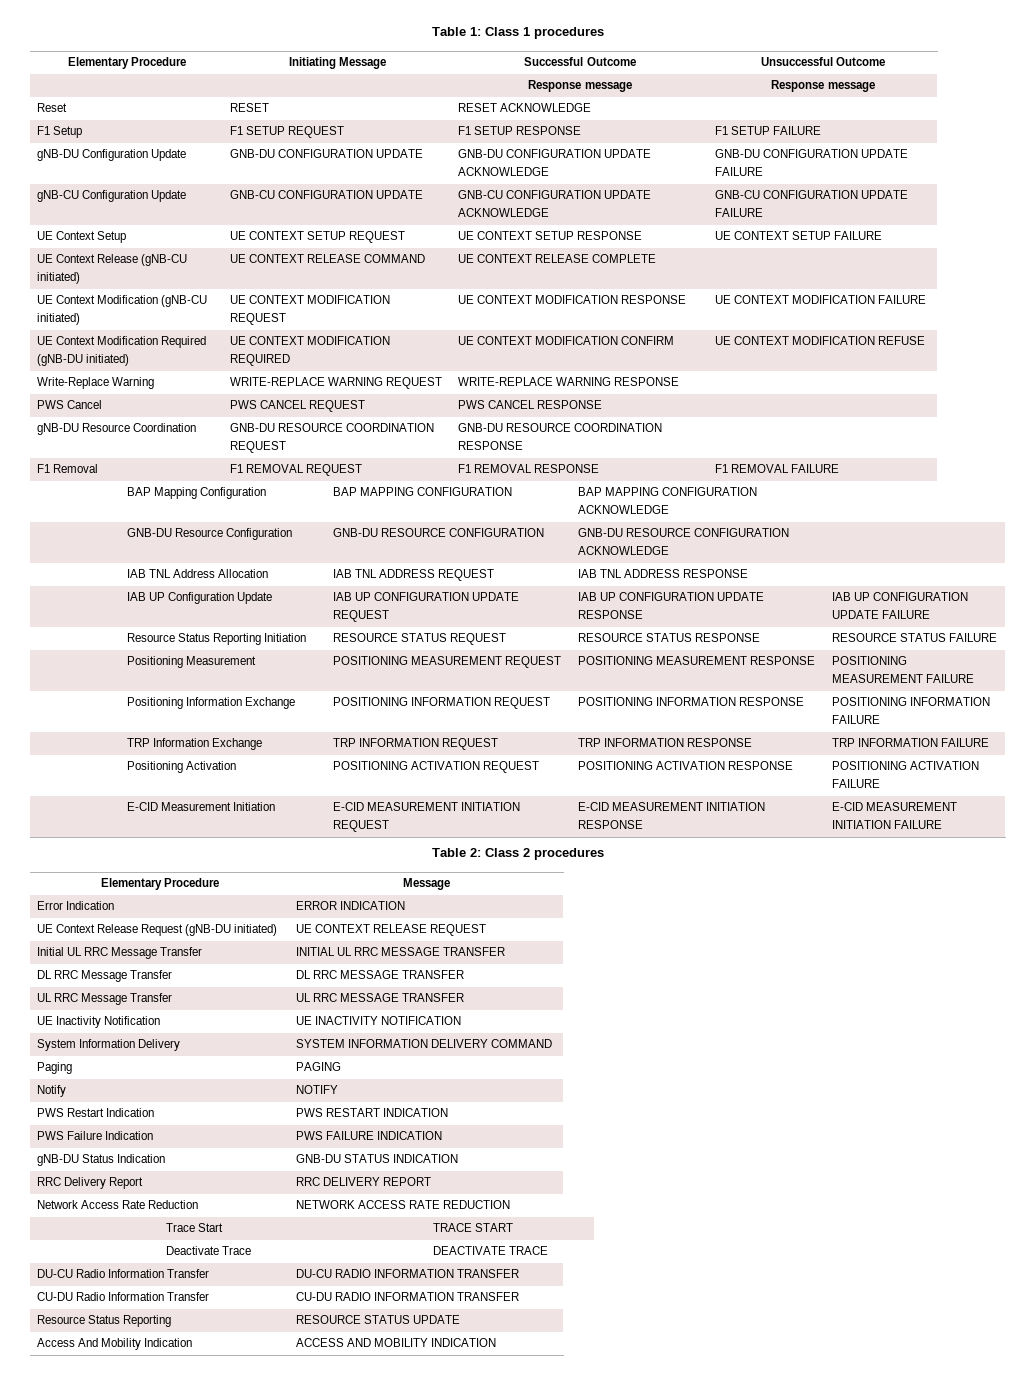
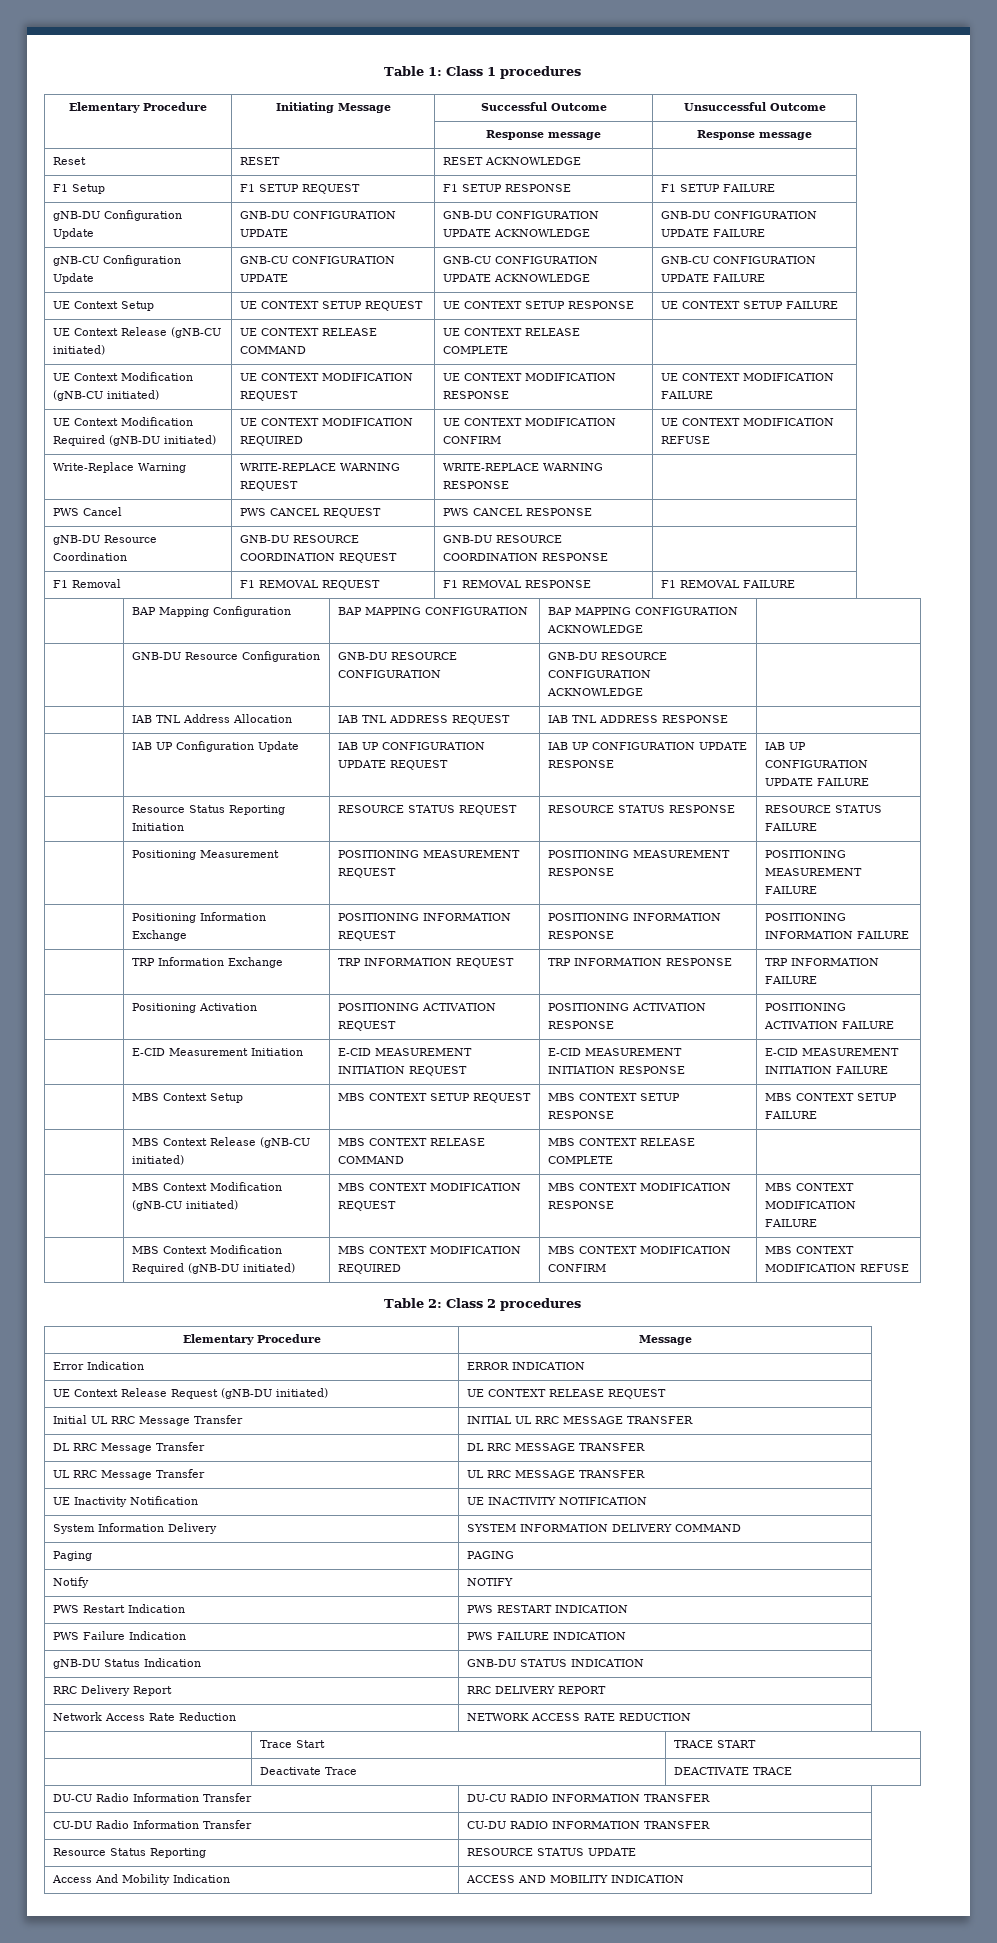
+ | MBS Context Setup | MBS CONTEXT SETUP REQUEST | MBS CONTEXT SETUP RESPONSE | MBS CONTEXT SETUP FAILURE
+ | MBS Context Release (gNB-CU initiated) | MBS CONTEXT RELEASE COMMAND | MBS CONTEXT RELEASE COMPLETE |
+ | MBS Context Modification (gNB-CU initiated) | MBS CONTEXT MODIFICATION REQUEST | MBS CONTEXT MODIFICATION RESPONSE | MBS CONTEXT MODIFICATION FAILURE
+ | MBS Context Modification Required (gNB-DU initiated) | MBS CONTEXT MODIFICATION REQUIRED | MBS CONTEXT MODIFICATION CONFIRM | MBS CONTEXT MODIFICATION REFUSE

